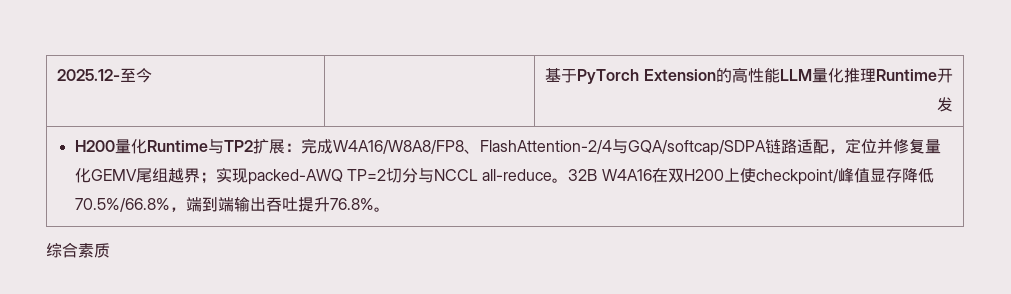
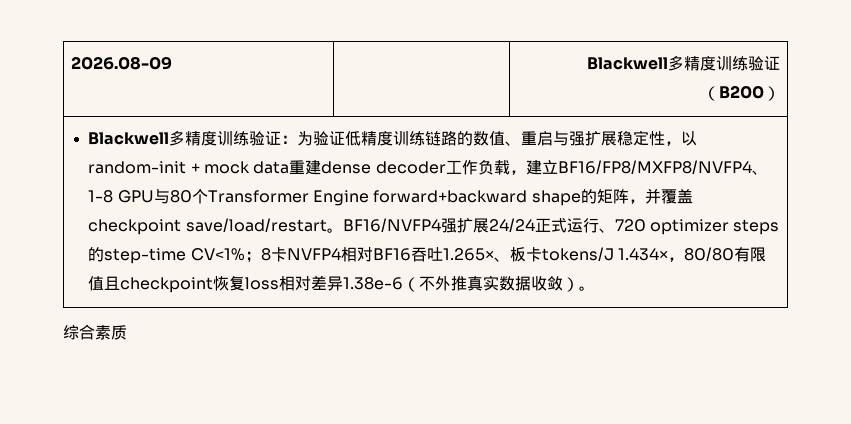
- 2025.12-至今 | | 基于PyTorch Extension的高性能LLM量化推理Runtime开发
- H200量化Runtime与TP2扩展：完成W4A16/W8A8/FP8、FlashAttention-2/4与GQA/softcap/SDPA链路适配，定位并修复量化GEMV尾组越界；实现packed-AWQ TP=2切分与NCCL all-reduce。32B W4A16在双H200上使checkpoint/峰值显存降低70.5%/66.8%，端到端输出吞吐提升76.8%。
+ 2026.08-09 | | Blackwell多精度训练验证（B200）
+ Blackwell多精度训练验证：为验证低精度训练链路的数值、重启与强扩展稳定性，以random-init + mock data重建dense decoder工作负载，建立BF16/FP8/MXFP8/NVFP4、1-8 GPU与80个Transformer Engine forward+backward shape的矩阵，并覆盖checkpoint save/load/restart。BF16/NVFP4强扩展24/24正式运行、720 optimizer steps的step-time CV<1%；8卡NVFP4相对BF16吞吐1.265×、板卡tokens/J 1.434×，80/80有限值且checkpoint恢复loss相对差异1.38e-6（不外推真实数据收敛）。

